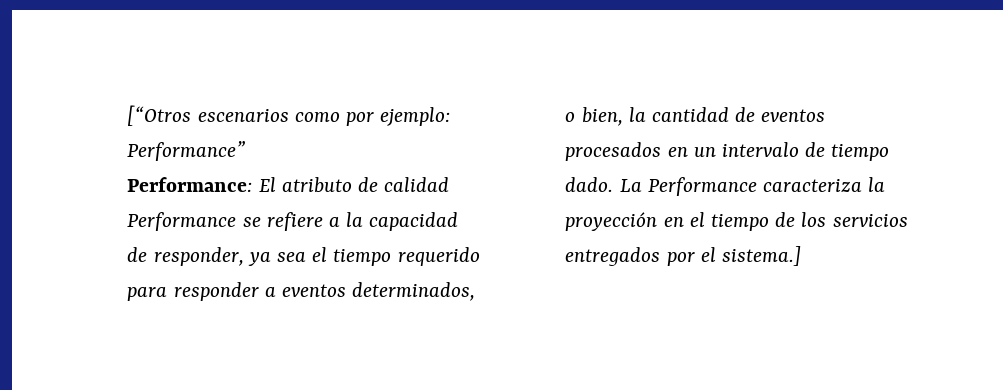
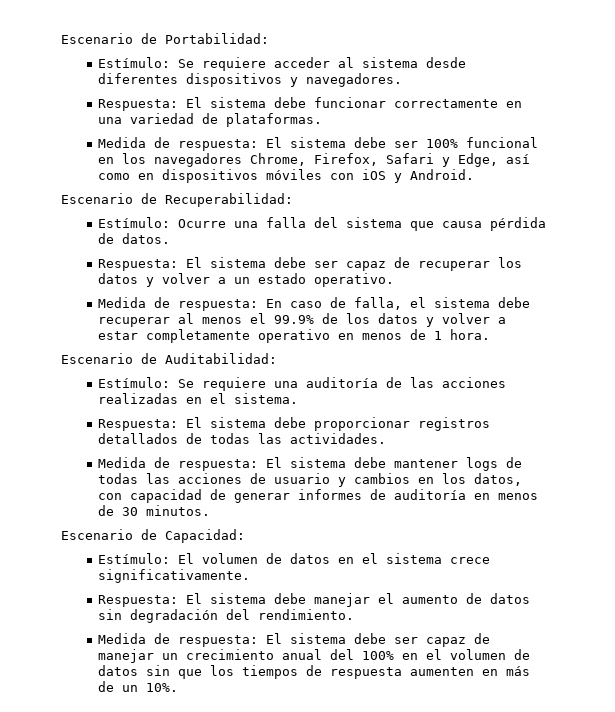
- [“Otros escenarios como por ejemplo: Performance”
- Performance: El atributo de calidad Performance se refiere a la capacidad de responder, ya sea el tiempo requerido para responder a eventos determinados, o bien, la cantidad de eventos procesados en un intervalo de tiempo dado. La Performance caracteriza la proyección en el tiempo de los servicios entregados por el sistema.]
+ Escenario de Portabilidad:
+ Estímulo: Se requiere acceder al sistema desde diferentes dispositivos y navegadores.
+ Respuesta: El sistema debe funcionar correctamente en una variedad de plataformas.
+ Medida de respuesta: El sistema debe ser 100% funcional en los navegadores Chrome, Firefox, Safari y Edge, así como en dispositivos móviles con iOS y Android.
+ Escenario de Recuperabilidad:
+ Estímulo: Ocurre una falla del sistema que causa pérdida de datos.
+ Respuesta: El sistema debe ser capaz de recuperar los datos y volver a un estado operativo.
+ Medida de respuesta: En caso de falla, el sistema debe recuperar al menos el 99.9% de los datos y volver a estar completamente operativo en menos de 1 hora.
+ Escenario de Auditabilidad:
+ Estímulo: Se requiere una auditoría de las acciones realizadas en el sistema.
+ Respuesta: El sistema debe proporcionar registros detallados de todas las actividades.
+ Medida de respuesta: El sistema debe mantener logs de todas las acciones de usuario y cambios en los datos, con capacidad de generar informes de auditoría en menos de 30 minutos.
+ Escenario de Capacidad:
+ Estímulo: El volumen de datos en el sistema crece significativamente.
+ Respuesta: El sistema debe manejar el aumento de datos sin degradación del rendimiento.
+ Medida de respuesta: El sistema debe ser capaz de manejar un crecimiento anual del 100% en el volumen de datos sin que los tiempos de respuesta aumenten en más de un 10%.

